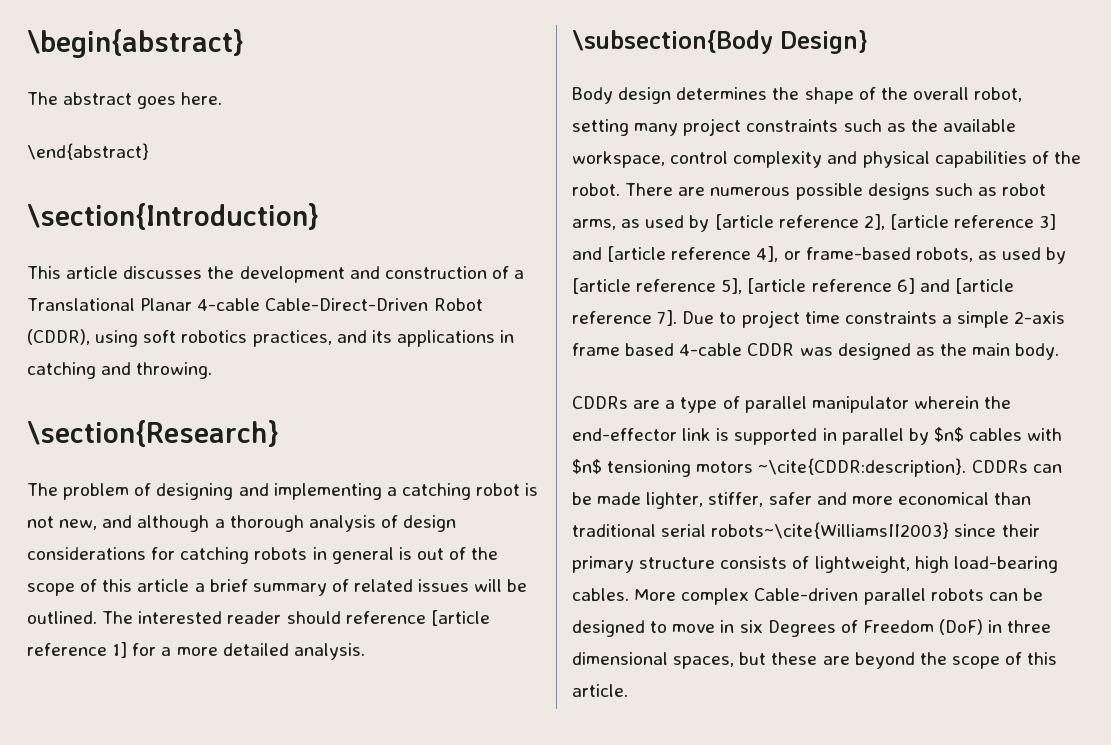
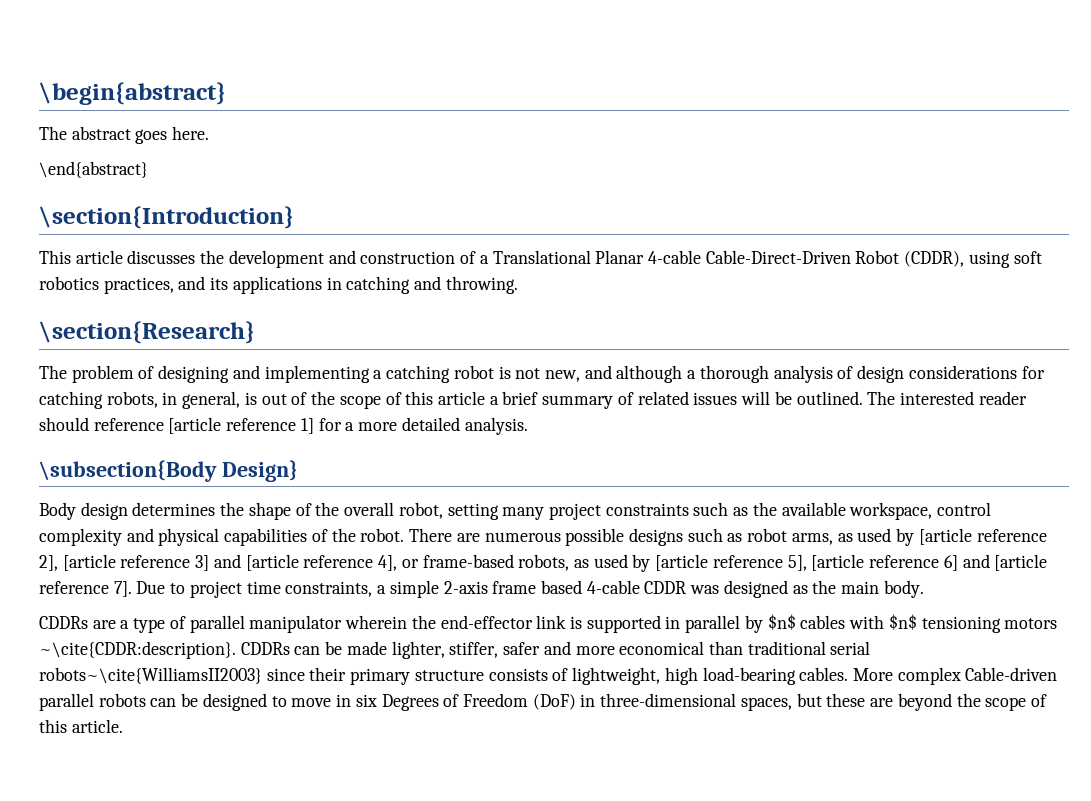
- The problem of designing and implementing a catching robot is not new, and although a thorough analysis of design considerations for catching robots in general is out of the scope of this article a brief summary of related issues will be outlined.
+ The problem of designing and implementing a catching robot is not new, and although a thorough analysis of design considerations for catching robots, in general, is out of the scope of this article a brief summary of related issues will be outlined.
- Due to project time constraints a simple 2-axis frame based 4-cable CDDR was designed as the main body.
+ Due to project time constraints, a simple 2-axis frame based 4-cable CDDR was designed as the main body.
- More complex Cable-driven parallel robots can be designed to move in six Degrees of Freedom (DoF) in three dimensional spaces, but these are beyond the scope of this article.
+ More complex Cable-driven parallel robots can be designed to move in six Degrees of Freedom (DoF) in three-dimensional spaces, but these are beyond the scope of this article.

